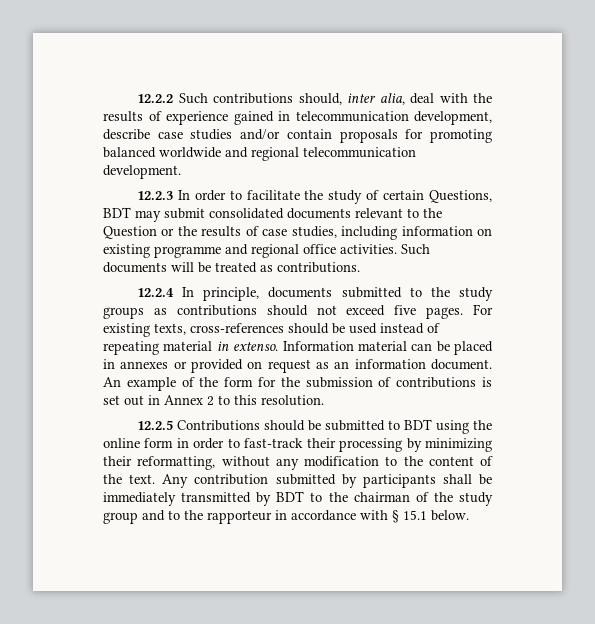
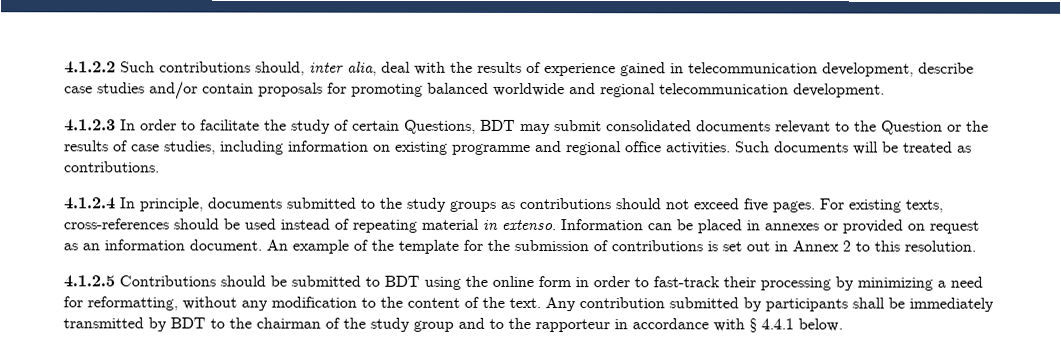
- 12.2.2 Such contributions should, inter alia, deal with the results of experience gained in telecommunication development, describe case studies and/or contain proposals for promoting balanced worldwide and regional telecommunication development.
+ 4.1.2.2 Such contributions should, inter alia, deal with the results of experience gained in telecommunication development, describe case studies and/or contain proposals for promoting balanced worldwide and regional telecommunication development.
- 12.2.3 In order to facilitate the study of certain Questions, BDT may submit consolidated documents relevant to the Question or the results of case studies, including information on existing programme and regional office activities.
+ 4.1.2.3 In order to facilitate the study of certain Questions, BDT may submit consolidated documents relevant to the Question or the results of case studies, including information on existing programme and regional office activities.
- 12.2.4 In principle, documents submitted to the study groups as contributions should not exceed five pages.
+ 4.1.2.4 In principle, documents submitted to the study groups as contributions should not exceed five pages.
- Information material can be placed in annexes or provided on request as an information document.
+ Information can be placed in annexes or provided on request as an information document.
- An example of the form for the submission of contributions is set out in Annex 2 to this resolution.
+ An example of the template for the submission of contributions is set out in Annex 2 to this resolution.
- 12.2.5 Contributions should be submitted to BDT using the online form in order to fast-track their processing by minimizing their reformatting, without any modification to the content of the text.
+ 4.1.2.5 Contributions should be submitted to BDT using the online form in order to fast-track their processing by minimizing a need for reformatting, without any modification to the content of the text.
- Any contribution submitted by participants shall be immediately transmitted by BDT to the chairman of the study group and to the rapporteur in accordance with § 15.1 below.
+ Any contribution submitted by participants shall be immediately transmitted by BDT to the chairman of the study group and to the rapporteur in accordance with § 4.4.1 below.

